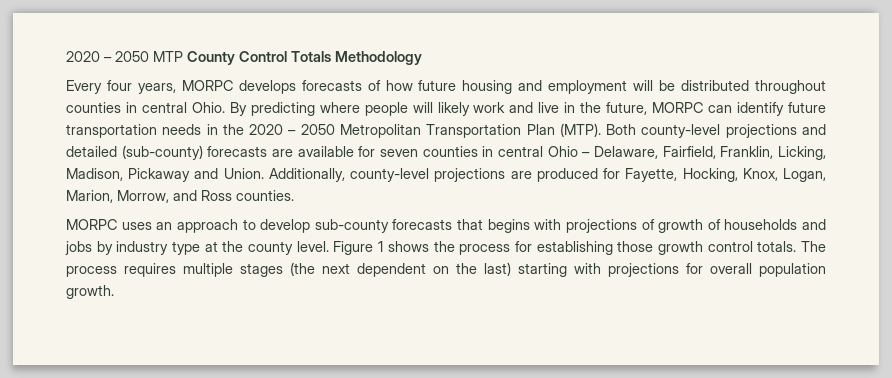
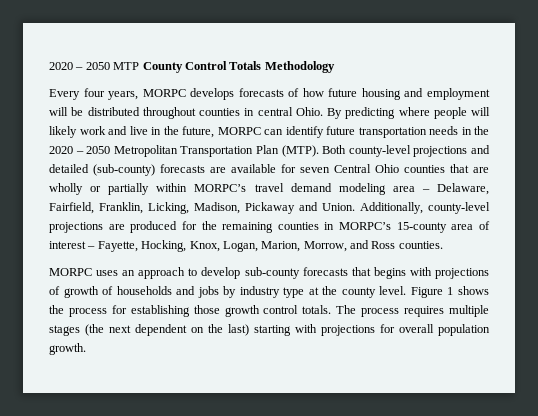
- Both county-level projections and detailed (sub-county) forecasts are available for seven counties in central Ohio – Delaware, Fairfield, Franklin, Licking, Madison, Pickaway and Union.
+ Both county-level projections and detailed (sub-county) forecasts are available for seven Central Ohio counties that are wholly or partially within MORPC’s travel demand modeling area – Delaware, Fairfield, Franklin, Licking, Madison, Pickaway and Union.
- Additionally, county-level projections are produced for Fayette, Hocking, Knox, Logan, Marion, Morrow, and Ross counties.
+ Additionally, county-level projections are produced for the remaining counties in MORPC’s 15-county area of interest – Fayette, Hocking, Knox, Logan, Marion, Morrow, and Ross counties.

